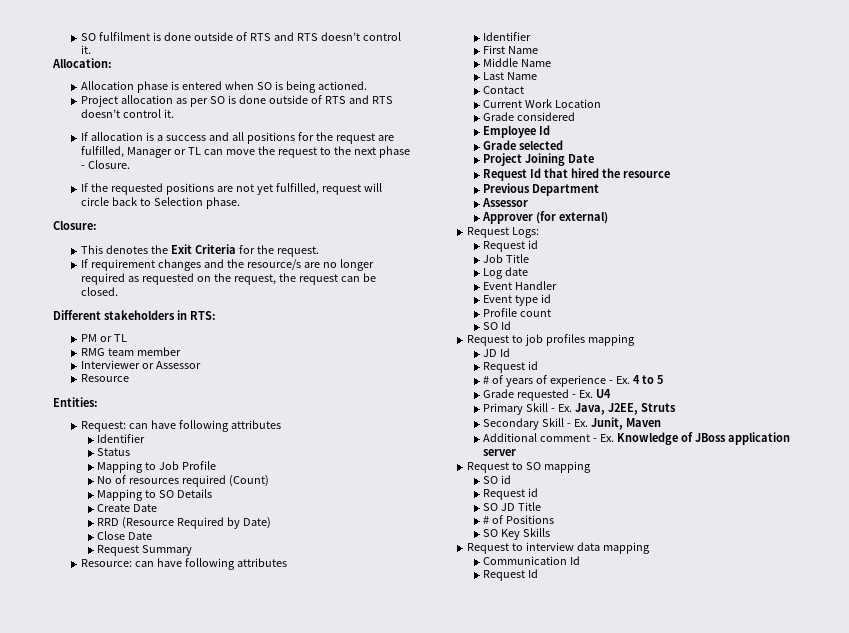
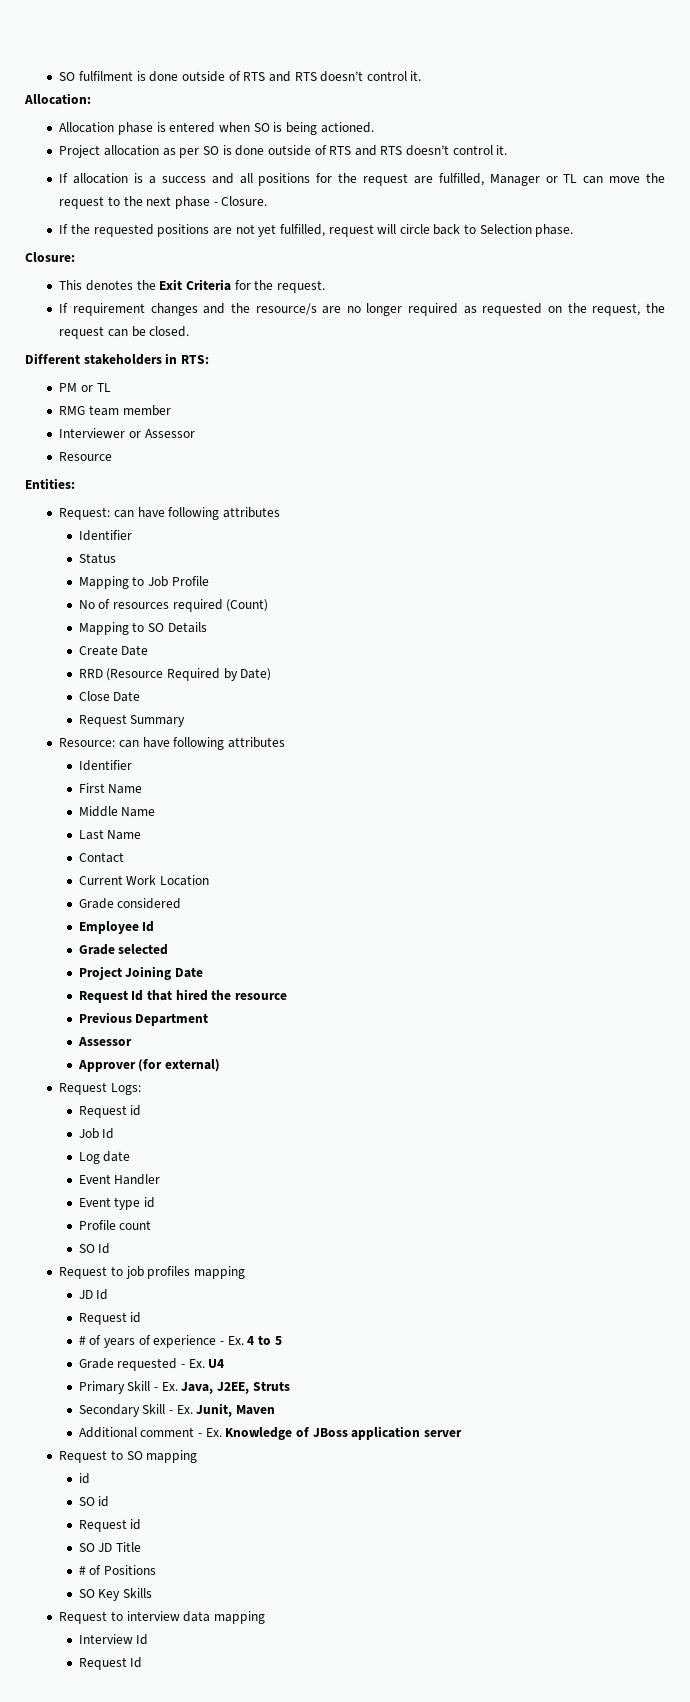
- Job Title
+ Job Id
  Request to SO mapping
+ id
- Communication Id
+ Interview Id

